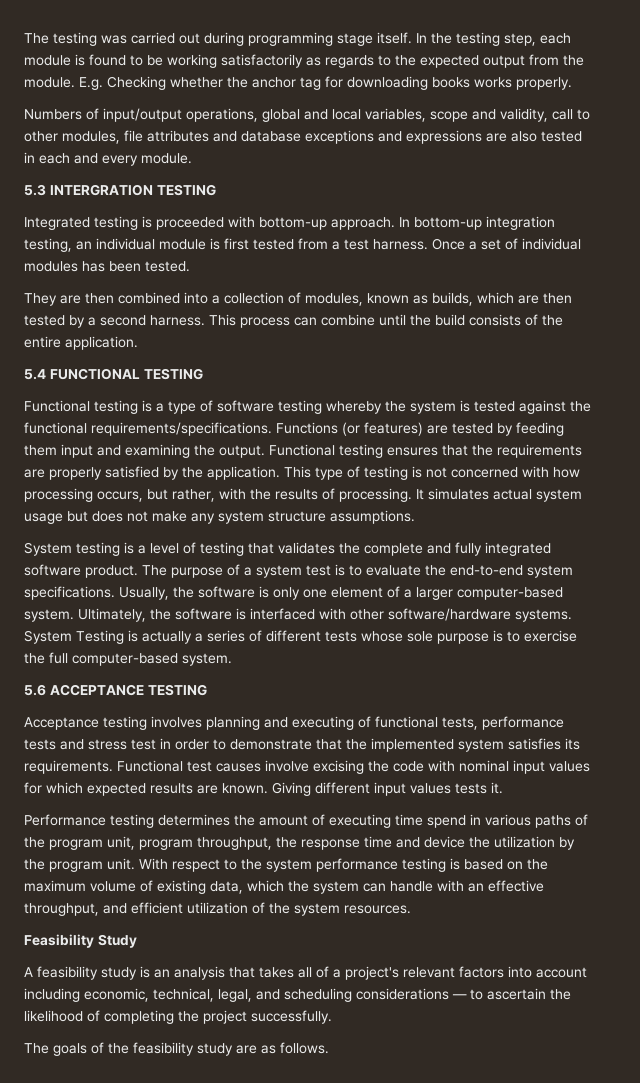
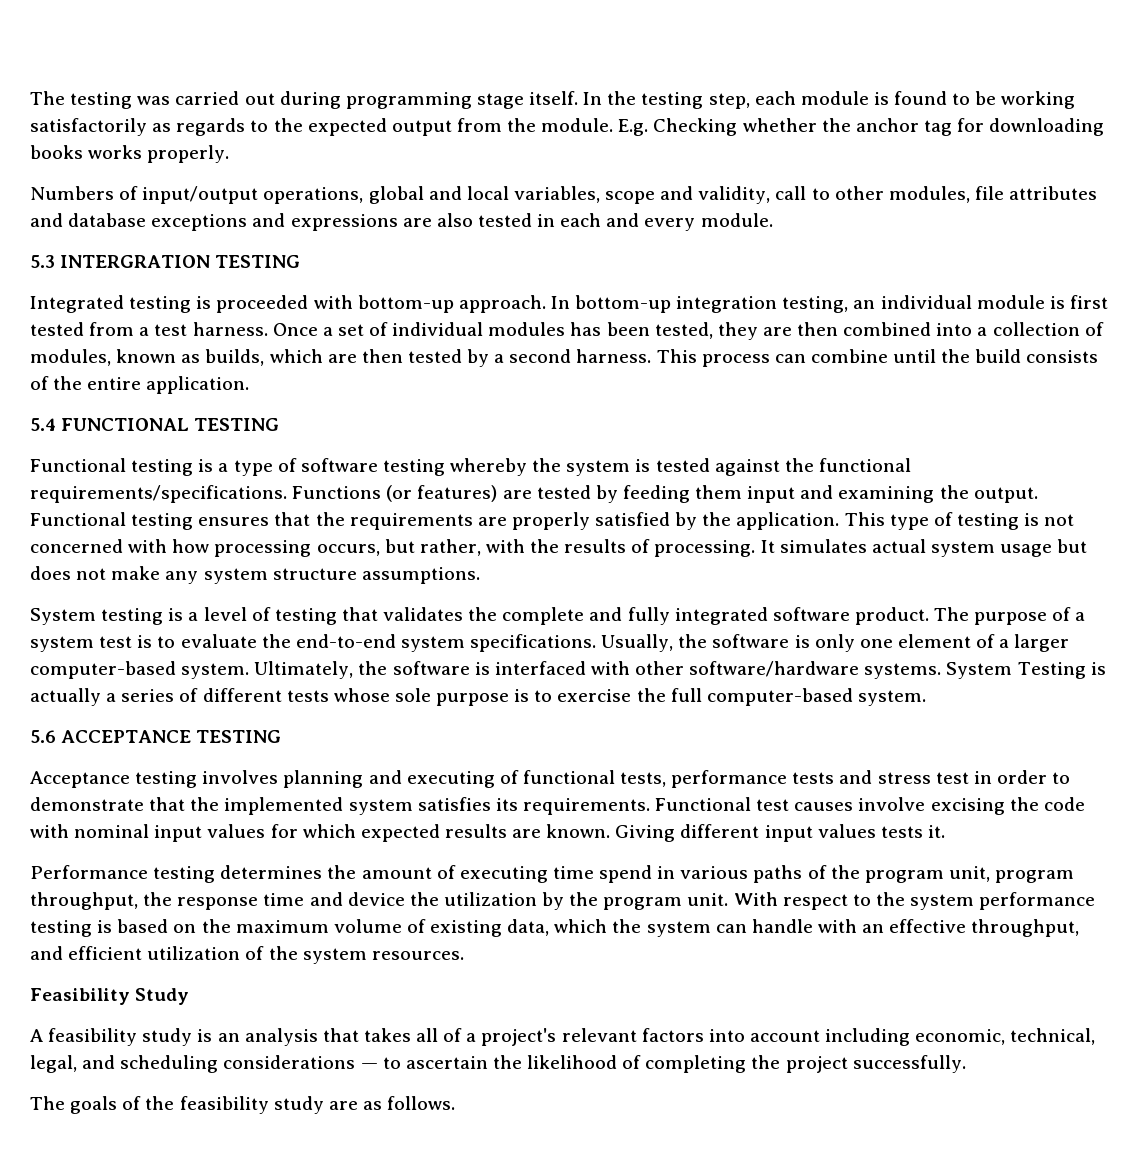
- Once a set of individual modules has been tested.
- They are then combined into a collection of modules, known as builds, which are then tested by a second harness.
+ Once a set of individual modules has been tested, they are then combined into a collection of modules, known as builds, which are then tested by a second harness.

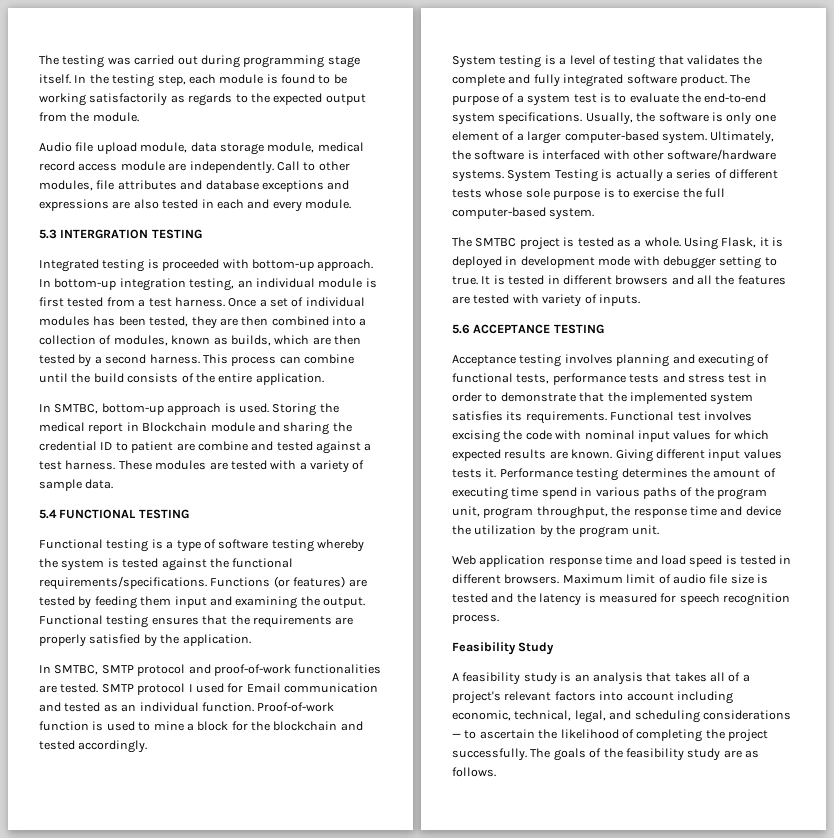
- In the testing step, each module is found to be working satisfactorily as regards to the expected output from the module. E.g. Checking whether the anchor tag for downloading books works properly.
- Numbers of input/output operations, global and local variables, scope and validity, call to other modules, file attributes and database exceptions and expressions are also tested in each and every module.
+ In the testing step, each module is found to be working satisfactorily as regards to the expected output from the module.
+ Audio file upload module, data storage module, medical record access module are independently. Call to other modules, file attributes and database exceptions and expressions are also tested in each and every module.
+ In SMTBC, bottom-up approach is used. Storing the medical report in Blockchain module and sharing the credential ID to patient are combine and tested against a test harness. These modules are tested with a variety of sample data.
- Functional testing ensures that the requirements are properly satisfied by the application. This type of testing is not concerned with how processing occurs, but rather, with the results of processing. It simulates actual system usage but does not make any system structure assumptions.
+ Functional testing ensures that the requirements are properly satisfied by the application.
+ In SMTBC, SMTP protocol and proof-of-work functionalities are tested. SMTP protocol I used for Email communication and tested as an individual function. Proof-of-work function is used to mine a block for the blockchain and tested accordingly.
+ The SMTBC project is tested as a whole. Using Flask, it is deployed in development mode with debugger setting to true. It is tested in different browsers and all the features are tested with variety of inputs.
- Functional test causes involve excising the code with nominal input values for which expected results are known.
+ Functional test involves excising the code with nominal input values for which expected results are known.
- Giving different input values tests it.
- Performance testing determines the amount of executing time spend in various paths of the program unit, program throughput, the response time and device the utilization by the program unit. With respect to the system performance testing is based on the maximum volume of existing data, which the system can handle with an effective throughput, and efficient utilization of the system resources.
+ Giving different input values tests it. Performance testing determines the amount of executing time spend in various paths of the program unit, program throughput, the response time and device the utilization by the program unit.
+ Web application response time and load speed is tested in different browsers. Maximum limit of audio file size is tested and the latency is measured for speech recognition process.
- A feasibility study is an analysis that takes all of a project's relevant factors into account including economic, technical, legal, and scheduling considerations — to ascertain the likelihood of completing the project successfully.
- The goals of the feasibility study are as follows.
+ A feasibility study is an analysis that takes all of a project's relevant factors into account including economic, technical, legal, and scheduling considerations — to ascertain the likelihood of completing the project successfully. The goals of the feasibility study are as follows.

